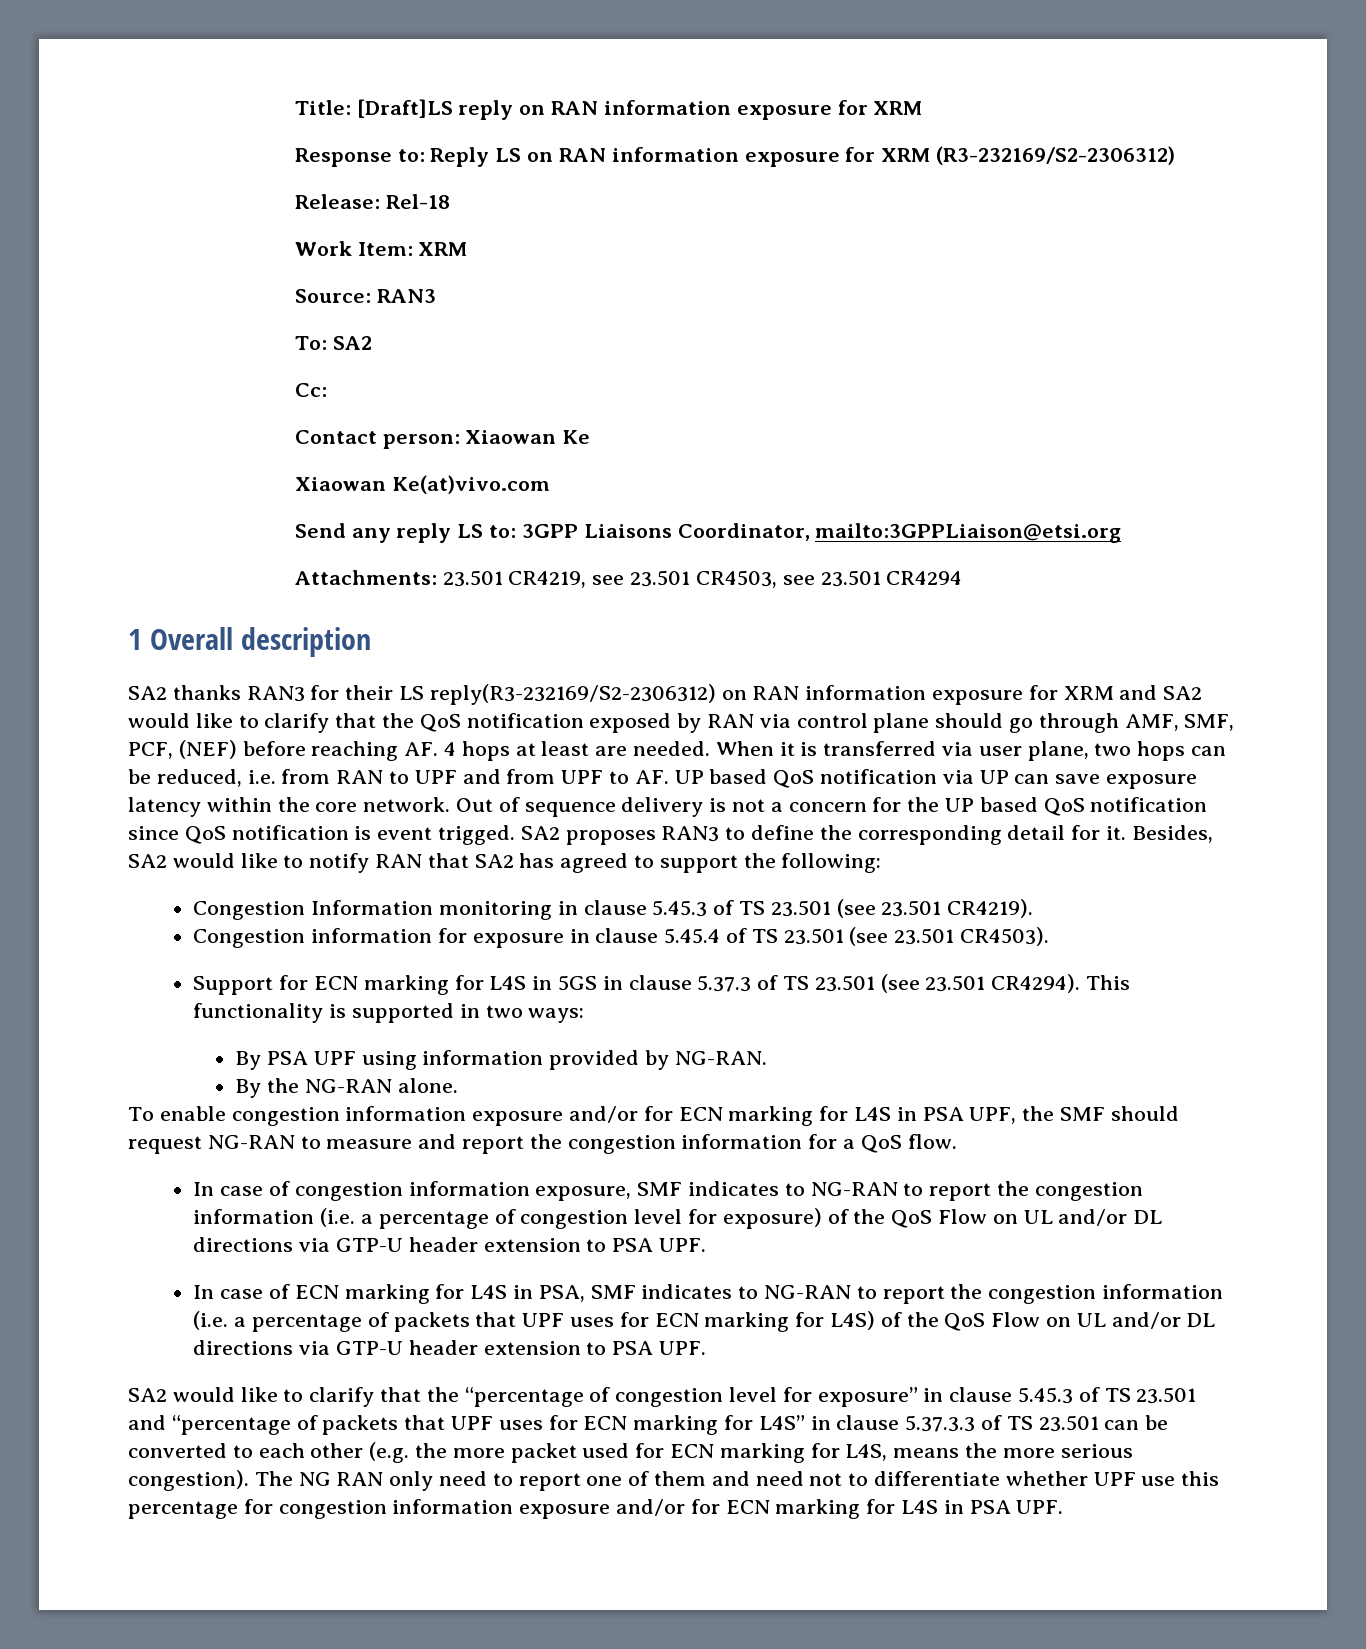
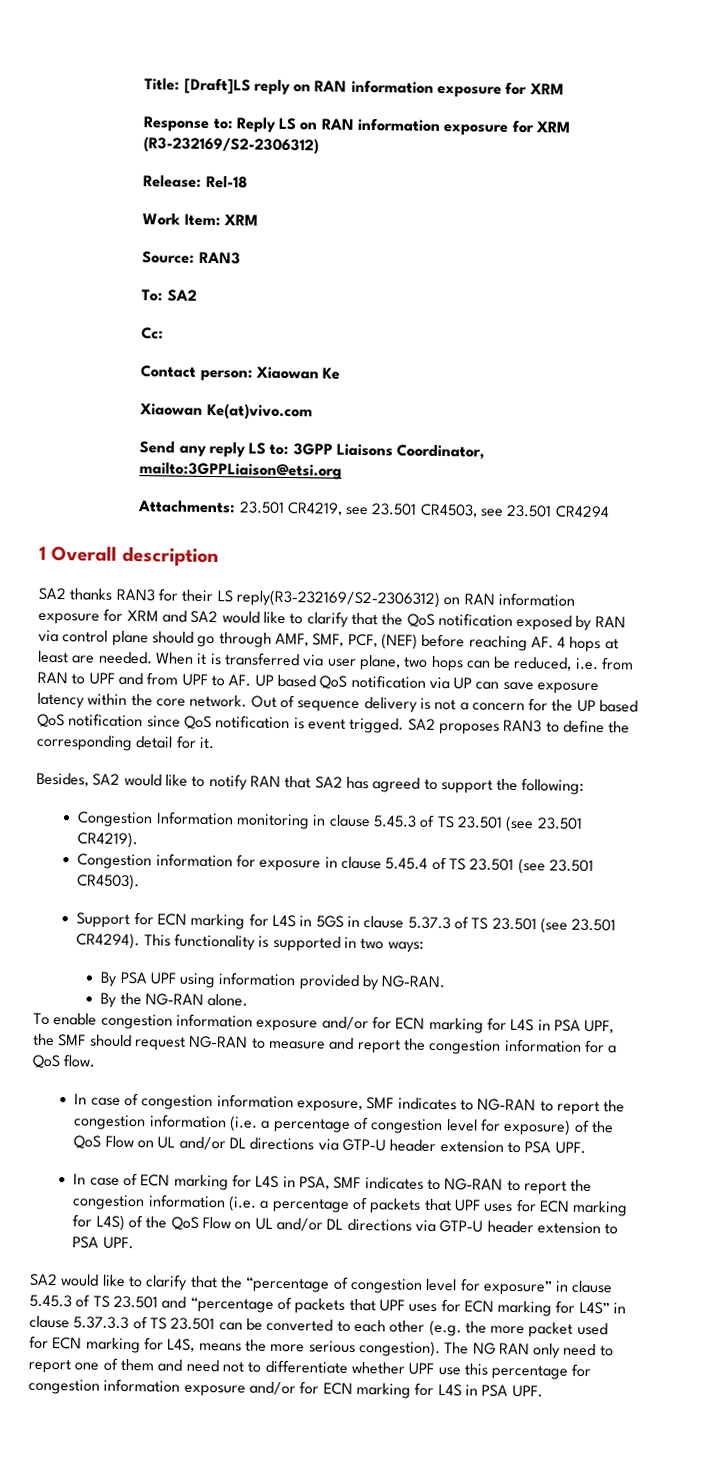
- SA2 proposes RAN3 to define the corresponding detail for it. Besides, SA2 would like to notify RAN that SA2 has agreed to support the following:
+ SA2 proposes RAN3 to define the corresponding detail for it.
+ Besides, SA2 would like to notify RAN that SA2 has agreed to support the following:

